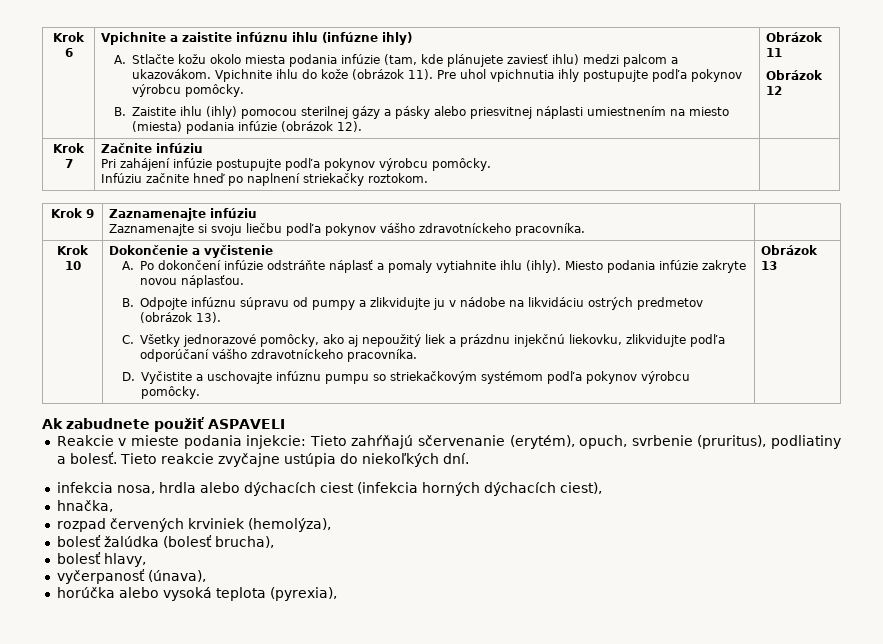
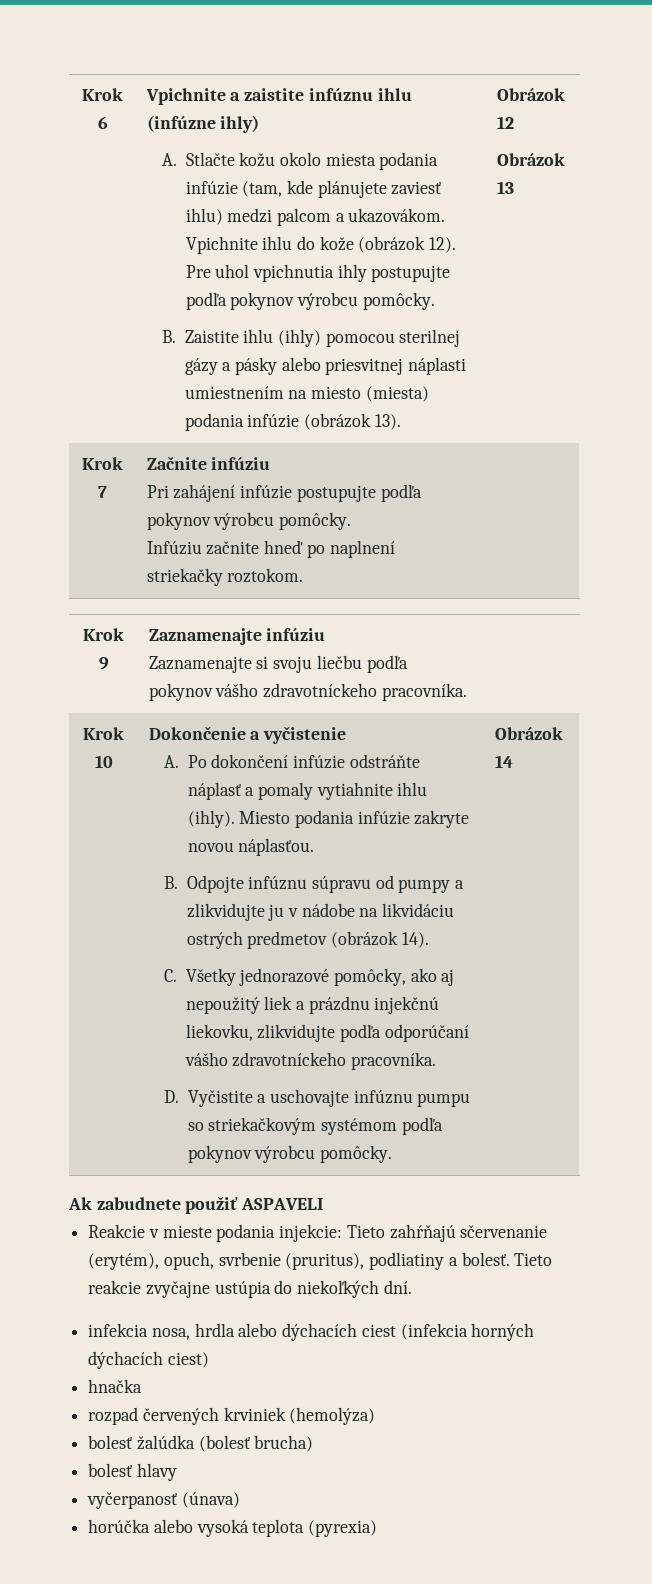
- Vpichnite ihlu do kože (obrázok 11).
+ Vpichnite ihlu do kože (obrázok 12).
- B. Zaistite ihlu (ihly) pomocou sterilnej gázy a pásky alebo priesvitnej náplasti umiestnením na miesto (miesta) podania infúzie (obrázok 12). | Obrázok 11
- Obrázok 12
+ B. Zaistite ihlu (ihly) pomocou sterilnej gázy a pásky alebo priesvitnej náplasti umiestnením na miesto (miesta) podania infúzie (obrázok 13). | Obrázok 12
+ Obrázok 13
- B. Odpojte infúznu súpravu od pumpy a zlikvidujte ju v nádobe na likvidáciu ostrých predmetov (obrázok 13).
+ B. Odpojte infúznu súpravu od pumpy a zlikvidujte ju v nádobe na likvidáciu ostrých predmetov (obrázok 14).
- Obrázok 13
+ Obrázok 14
- infekcia nosa, hrdla alebo dýchacích ciest (infekcia horných dýchacích ciest),
- hnačka,
+ infekcia nosa, hrdla alebo dýchacích ciest (infekcia horných dýchacích ciest)
+ hnačka
- rozpad červených krviniek (hemolýza),
+ rozpad červených krviniek (hemolýza)
- bolesť žalúdka (bolesť brucha),
- bolesť hlavy,
+ bolesť žalúdka (bolesť brucha)
+ bolesť hlavy
- vyčerpanosť (únava),
+ vyčerpanosť (únava)
- horúčka alebo vysoká teplota (pyrexia),
+ horúčka alebo vysoká teplota (pyrexia)

